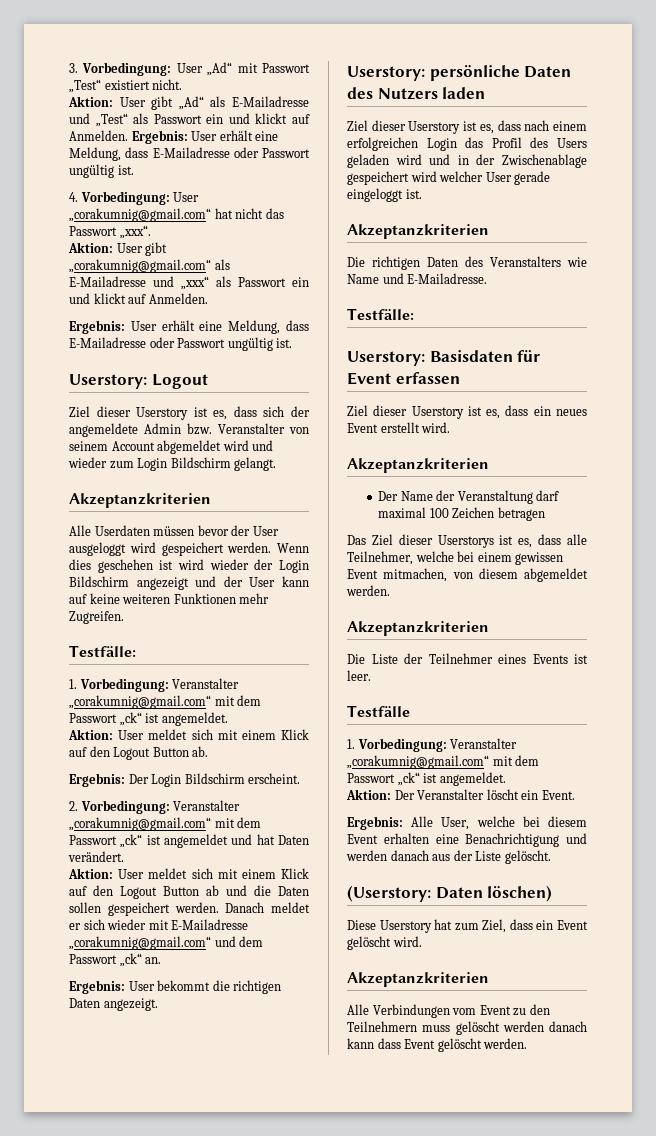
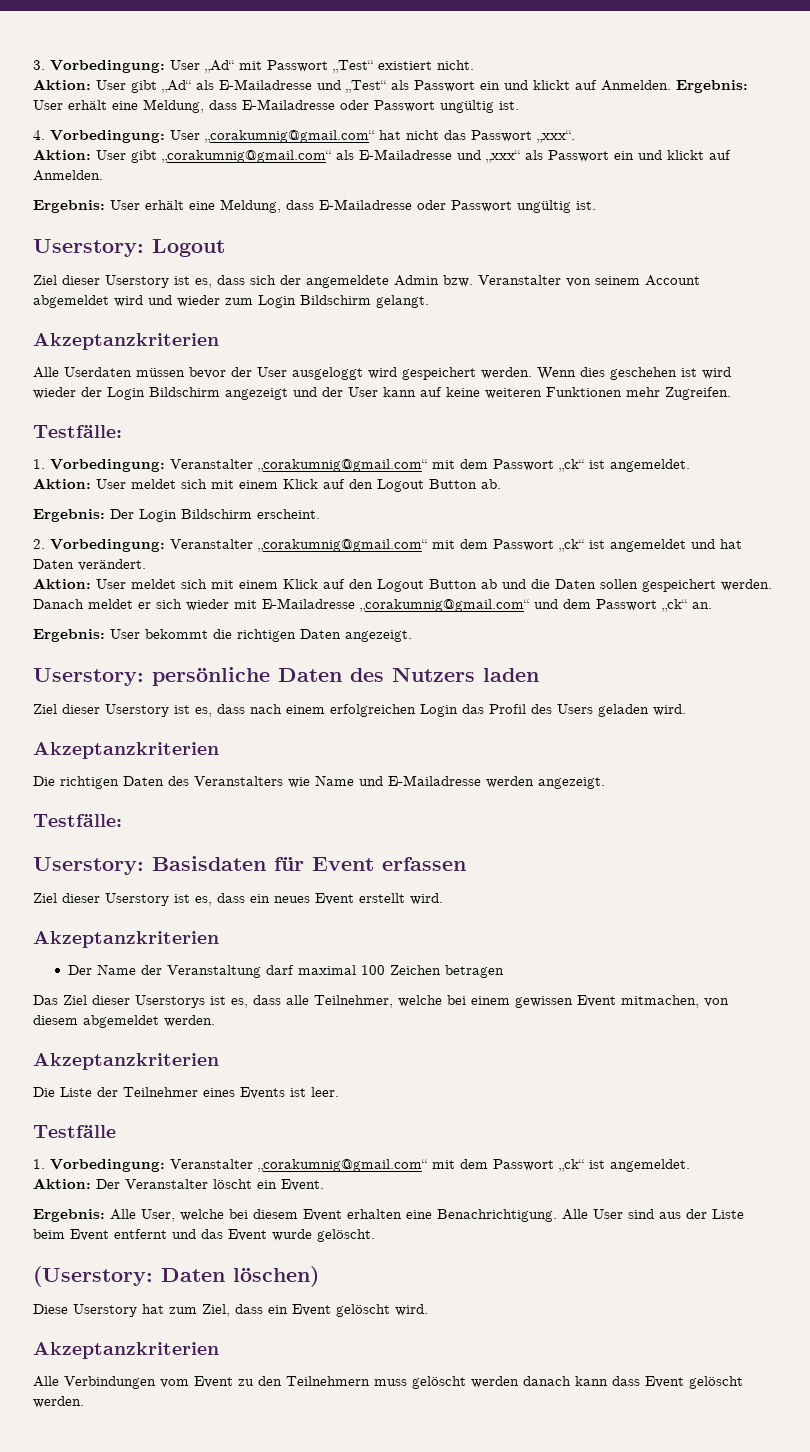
- Ziel dieser Userstory ist es, dass nach einem erfolgreichen Login das Profil des Users geladen wird und in der Zwischenablage gespeichert wird welcher User gerade eingeloggt ist.
+ Ziel dieser Userstory ist es, dass nach einem erfolgreichen Login das Profil des Users geladen wird.
- Die richtigen Daten des Veranstalters wie Name und E-Mailadresse.
+ Die richtigen Daten des Veranstalters wie Name und E-Mailadresse werden angezeigt.
- Ergebnis: Alle User, welche bei diesem Event erhalten eine Benachrichtigung und werden danach aus der Liste gelöscht.
+ Ergebnis: Alle User, welche bei diesem Event erhalten eine Benachrichtigung. Alle User sind aus der Liste beim Event entfernt und das Event wurde gelöscht.

